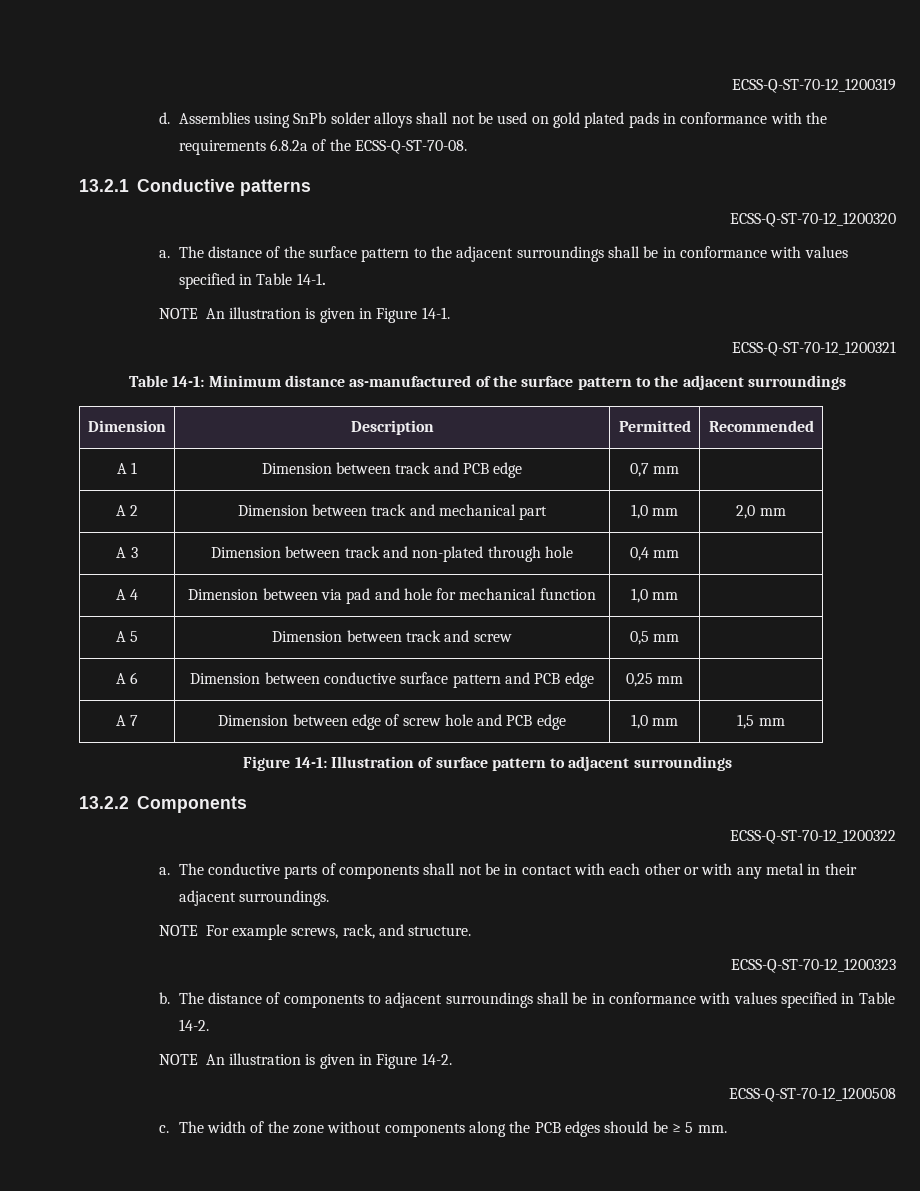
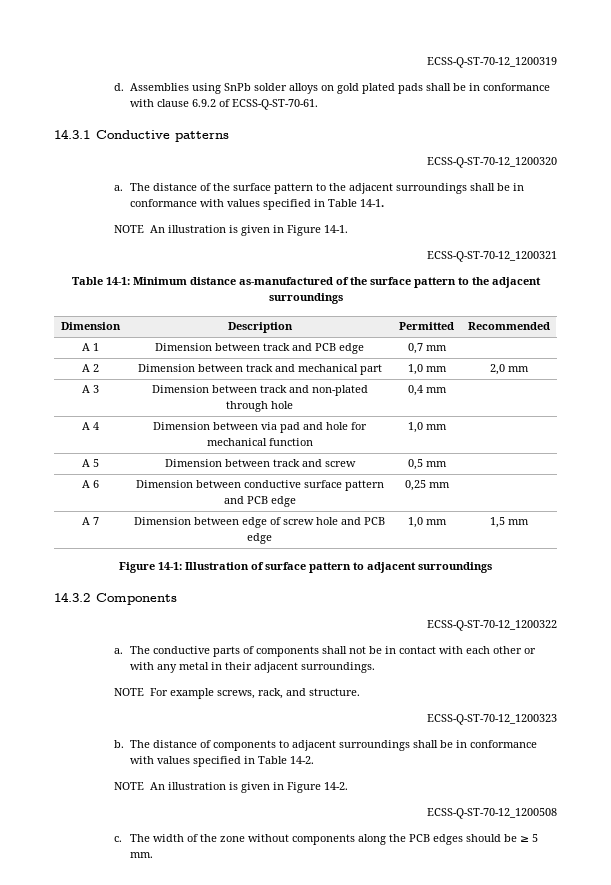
- Assemblies using SnPb solder alloys shall not be used on gold plated pads in conformance with the requirements 6.8.2a of the ECSS-Q-ST-70-08.
- 13.2.1 Conductive patterns
+ Assemblies using SnPb solder alloys on gold plated pads shall be in conformance with clause 6.9.2 of ECSS-Q-ST-70-61.
+ 14.3.1 Conductive patterns
- 13.2.2 Components
+ 14.3.2 Components

